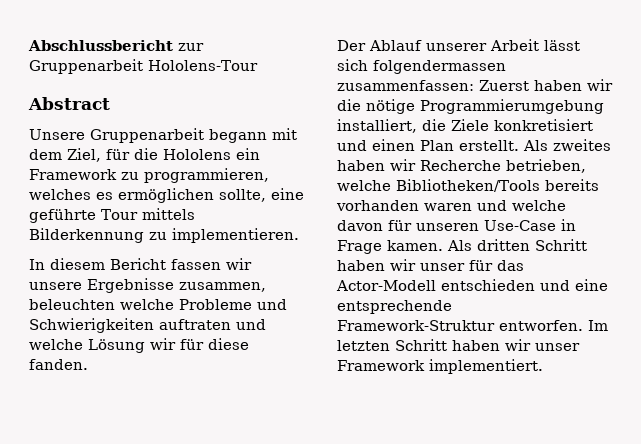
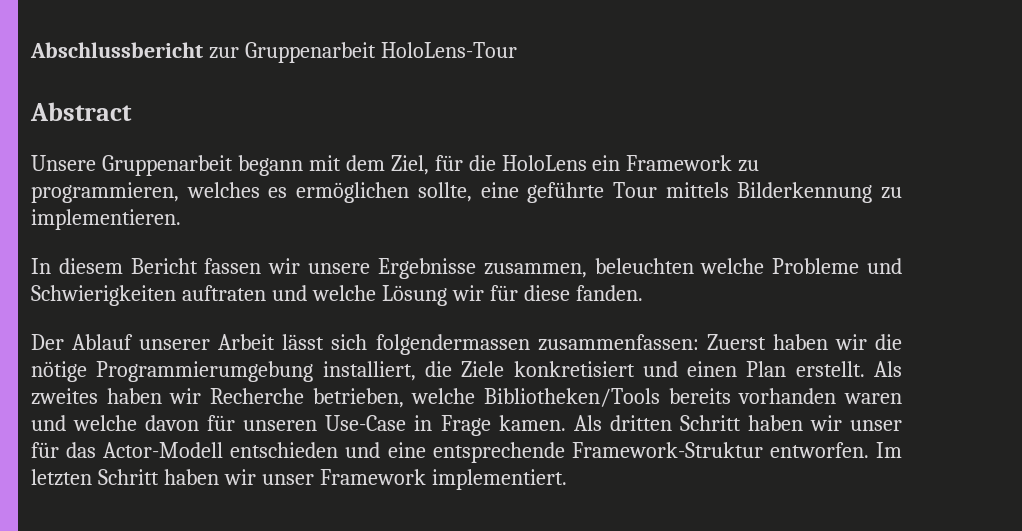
- Abschlussbericht zur Gruppenarbeit Hololens-Tour
+ Abschlussbericht zur Gruppenarbeit HoloLens-Tour
- Unsere Gruppenarbeit begann mit dem Ziel, für die Hololens ein Framework zu programmieren, welches es ermöglichen sollte, eine geführte Tour mittels Bilderkennung zu implementieren.
+ Unsere Gruppenarbeit begann mit dem Ziel, für die HoloLens ein Framework zu programmieren, welches es ermöglichen sollte, eine geführte Tour mittels Bilderkennung zu implementieren.

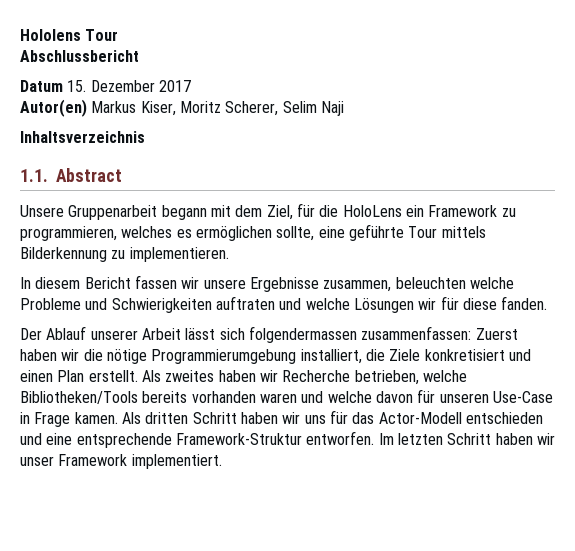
+ Hololens Tour
- Abschlussbericht zur Gruppenarbeit HoloLens-Tour
- Abstract
+ Abschlussbericht
+ Datum 15. Dezember 2017
+ Autor(en) Markus Kiser, Moritz Scherer, Selim Naji
+ Inhaltsverzeichnis
+ 1.1. Abstract
- In diesem Bericht fassen wir unsere Ergebnisse zusammen, beleuchten welche Probleme und Schwierigkeiten auftraten und welche Lösung wir für diese fanden.
+ In diesem Bericht fassen wir unsere Ergebnisse zusammen, beleuchten welche Probleme und Schwierigkeiten auftraten und welche Lösungen wir für diese fanden.
- Als dritten Schritt haben wir unser für das Actor-Modell entschieden und eine entsprechende Framework-Struktur entworfen.
+ Als dritten Schritt haben wir uns für das Actor-Modell entschieden und eine entsprechende Framework-Struktur entworfen.

